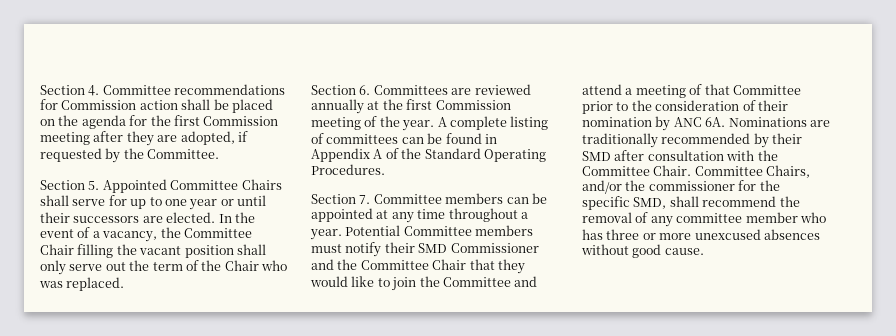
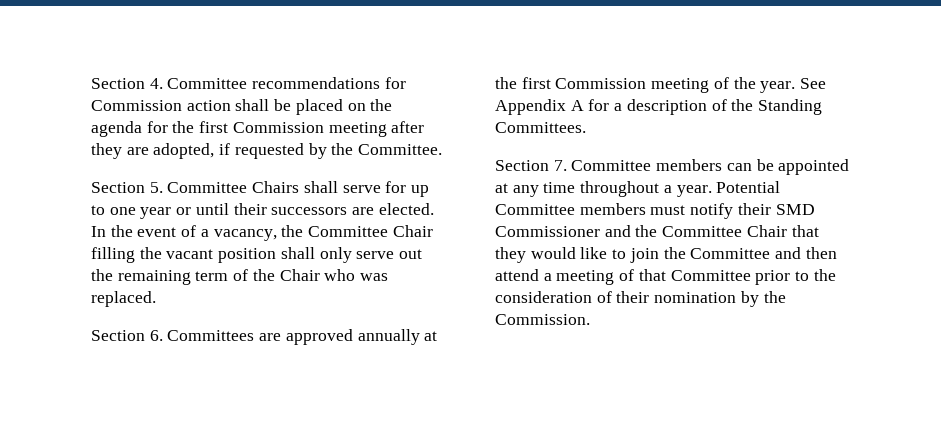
- Section 5. Appointed Committee Chairs shall serve for up to one year or until their successors are elected.
+ Section 5. Committee Chairs shall serve for up to one year or until their successors are elected.
- In the event of a vacancy, the Committee Chair filling the vacant position shall only serve out the term of the Chair who was replaced.
+ In the event of a vacancy, the Committee Chair filling the vacant position shall only serve out the remaining term of the Chair who was replaced.
- Section 6. Committees are reviewed annually at the first Commission meeting of the year.
+ Section 6. Committees are approved annually at the first Commission meeting of the year.
- A complete listing of committees can be found in Appendix A of the Standard Operating Procedures.
+ See Appendix A for a description of the Standing Committees.
- Potential Committee members must notify their SMD Commissioner and the Committee Chair that they would like to join the Committee and attend a meeting of that Committee prior to the consideration of their nomination by ANC 6A. Nominations are traditionally recommended by their SMD after consultation with the Committee Chair. Committee Chairs, and/or the commissioner for the specific SMD, shall recommend the removal of any committee member who has three or more unexcused absences without good cause.
+ Potential Committee members must notify their SMD Commissioner and the Committee Chair that they would like to join the Committee and then attend a meeting of that Committee prior to the consideration of their nomination by the Commission.

